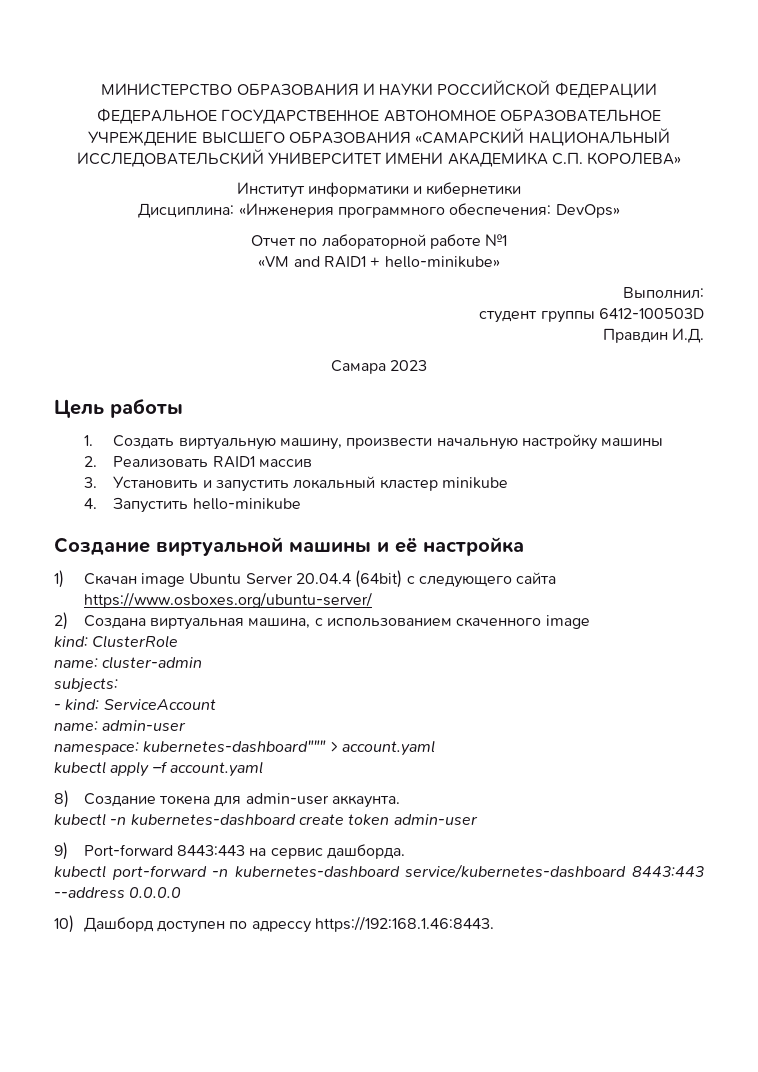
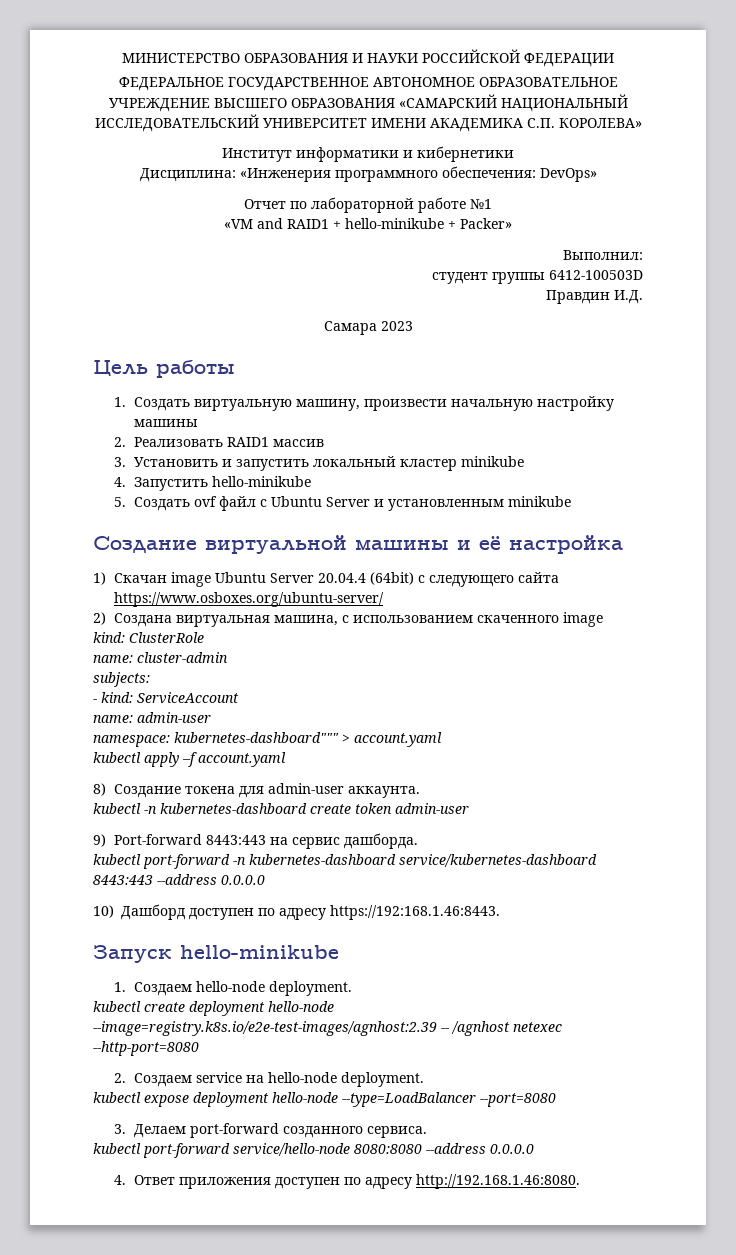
- «VM and RAID1 + hello-minikube»
+ «VM and RAID1 + hello-minikube + Packer»
+ 5. Создать ovf файл с Ubuntu Server и установленным minikube
- 10) Дашборд доступен по адрессу https://192:168.1.46:8443.
+ 10) Дашборд доступен по адресу https://192:168.1.46:8443.
+ Запуск hello-minikube
+ 1. Создаем hello-node deployment.
+ kubectl create deployment hello-node --image=registry.k8s.io/e2e-test-images/agnhost:2.39 -- /agnhost netexec --http-port=8080
+ 2. Создаем service на hello-node deployment.
+ kubectl expose deployment hello-node --type=LoadBalancer --port=8080
+ 3. Делаем port-forward созданного сервиса.
+ kubectl port-forward service/hello-node 8080:8080 --address 0.0.0.0
+ 4. Ответ приложения доступен по адресу http://192.168.1.46:8080.

